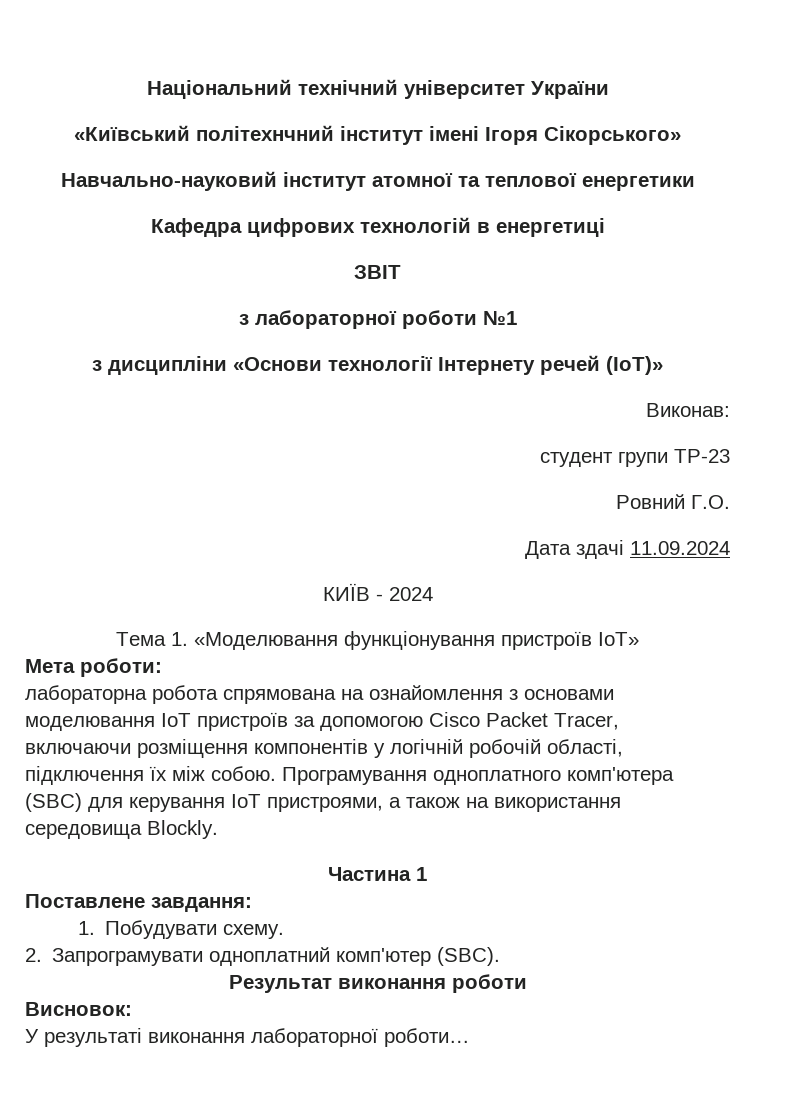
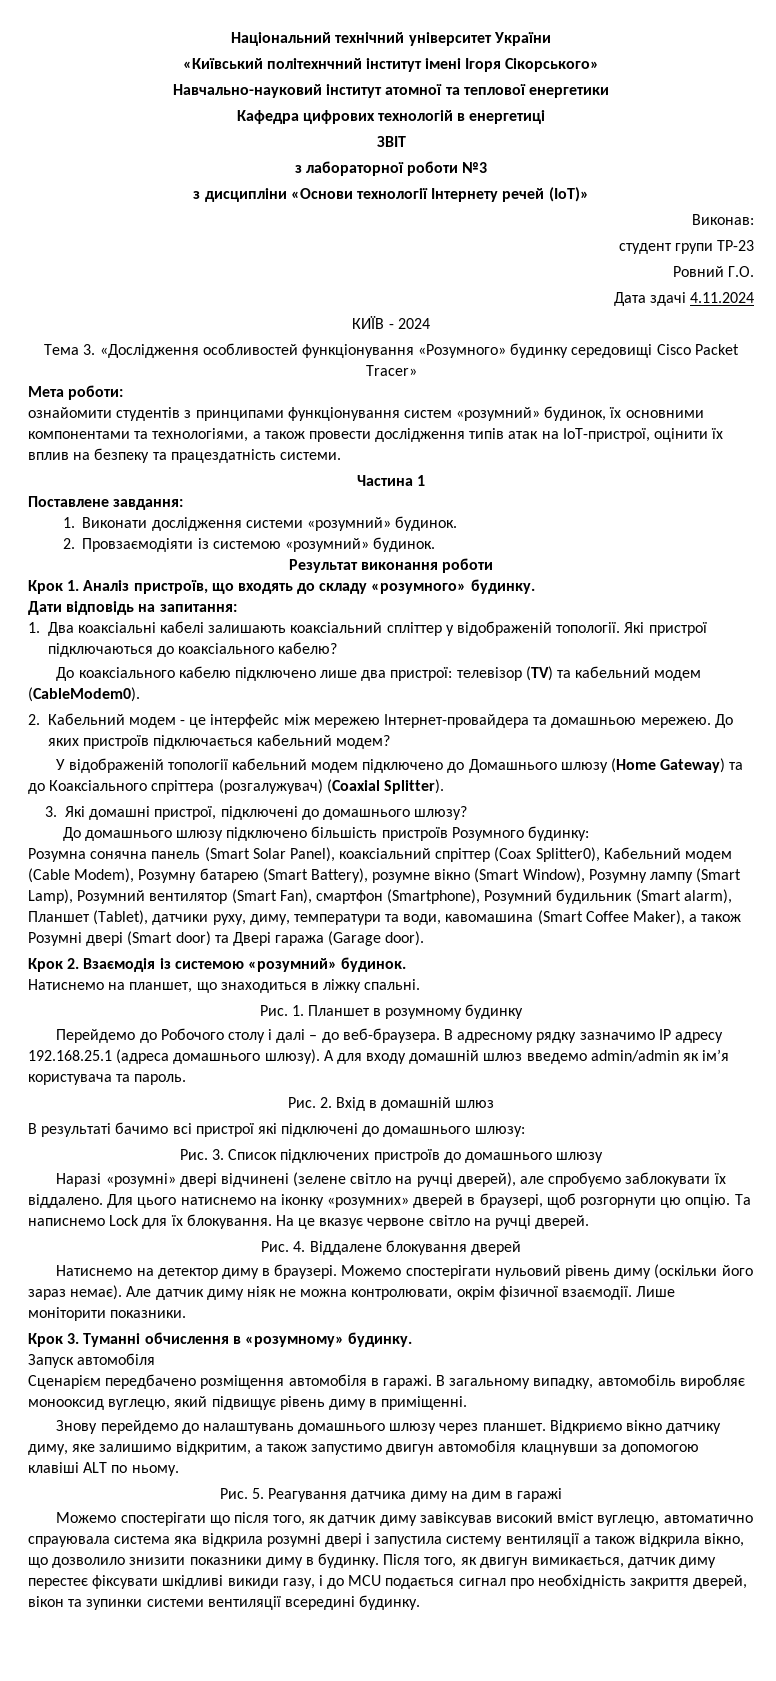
- з лабораторної роботи №1
+ з лабораторної роботи №3
- Дата здачі 11.09.2024
+ Дата здачі 4.11.2024
- Тема 1. «Моделювання функціонування пристроїв ІоТ»
+ Тема 3. «Дослідження особливостей функціонування «Розумного» будинку середовищі Cisco Packet Tracer»
  Мета роботи:
- лабораторна робота спрямована на ознайомлення з основами моделювання IoT пристроїв за допомогою Cisco Packet Tracer, включаючи розміщення компонентів у логічній робочій області, підключення їх між собою. Програмування одноплатного комп'ютера (SBC) для керування IoT пристроями, а також на використання середовища Blockly.
+ ознайомити студентів з принципами функціонування систем «розумний» будинок, їх основними компонентами та технологіями, а також провести дослідження типів атак на IoT-пристрої, оцінити їх вплив на безпеку та працездатність системи.
- 1. Побудувати схему.
- 2. Запрограмувати одноплатний комп'ютер (SBC).
+ 1. Виконати дослідження системи «розумний» будинок.
+ 2. Провзаємодіяти із системою «розумний» будинок.
  Результат виконання роботи
- Висновок:
- У результаті виконання лабораторної роботи…
+ Крок 1. Аналіз пристроїв, що входять до складу «розумного» будинку.
+ Дати відповідь на запитання:
+ 1. Два коаксіальні кабелі залишають коаксіальний спліттер у відображеній топології. Які пристрої підключаються до коаксіального кабелю?
+ До коаксіального кабелю підключено лише два пристрої: телевізор (TV) та кабельний модем (CableModem0).
+ 2. Кабельний модем - це інтерфейс між мережею Інтернет-провайдера та домашньою мережею. До яких пристроїв підключається кабельний модем?
+ У відображеній топології кабельний модем підключено до Домашнього шлюзу (Home Gateway) та до Коаксіального спріттера (розгалужувач) (Coaxial Splitter).
+ 3. Які домашні пристрої, підключені до домашнього шлюзу?
+ До домашнього шлюзу підключено більшість пристроїв Розумного будинку:
+ Розумна сонячна панель (Smart Solar Panel), коаксіальний спріттер (Coax Splitter0), Кабельний модем (Cable Modem), Розумну батарею (Smart Battery), розумне вікно (Smart Window), Розумну лампу (Smart Lamp), Розумний вентилятор (Smart Fan), смартфон (Smartphone), Розумний будильник (Smart alarm), Планшет (Tablet), датчики руху, диму, температури та води, кавомашина (Smart Coffee Maker), а також Розумні двері (Smart door) та Двері гаража (Garage door).
+ Крок 2. Взаємодія із системою «розумний» будинок.
+ Натиснемо на планшет, що знаходиться в ліжку спальні.
+ Рис. 1. Планшет в розумному будинку
+ Перейдемо до Робочого столу і далі – до веб-браузера. В адресному рядку зазначимо ІР адресу 192.168.25.1 (адреса домашнього шлюзу). А для входу домашній шлюз введемо admin/admin як ім’я користувача та пароль.
+ Рис. 2. Вхід в домашній шлюз
+ В результаті бачимо всі пристрої які підключені до домашнього шлюзу:
+ Рис. 3. Список підключених пристроїв до домашнього шлюзу
+ Наразі «розумні» двері відчинені (зелене світло на ручці дверей), але спробуємо заблокувати їх віддалено. Для цього натиснемо на іконку «розумних» дверей в браузері, щоб розгорнути цю опцію. Та написнемо Lock для їх блокування. На це вказує червоне світло на ручці дверей.
+ Рис. 4. Віддалене блокування дверей
+ Натиснемо на детектор диму в браузері. Можемо спостерігати нульовий рівень диму (оскільки його зараз немає). Але датчик диму ніяк не можна контролювати, окрім фізичної взаємодії. Лише моніторити показники.
+ Крок 3. Туманні обчислення в «розумному» будинку.
+ Запуск автомобіля
+ Сценарієм передбачено розміщення автомобіля в гаражі. В загальному випадку, автомобіль виробляє монооксид вуглецю, який підвищує рівень диму в приміщенні.
+ Знову перейдемо до налаштувань домашнього шлюзу через планшет. Відкриємо вікно датчику диму, яке залишимо відкритим, а також запустимо двигун автомобіля клацнувши за допомогою клавіші ALT по ньому.
+ Рис. 5. Реагування датчика диму на дим в гаражі
+ Можемо спостерігати що після того, як датчик диму завіксував високий вміст вуглецю, автоматично спрауювала система яка відкрила розумні двері і запустила систему вентиляції а також відкрила вікно, що дозволило знизити показники диму в будинку. Після того, як двигун вимикається, датчик диму перестеє фіксувати шкідливі викиди газу, і до MCU подається сигнал про необхідність закриття дверей, вікон та зупинки системи вентиляції всередині будинку.

